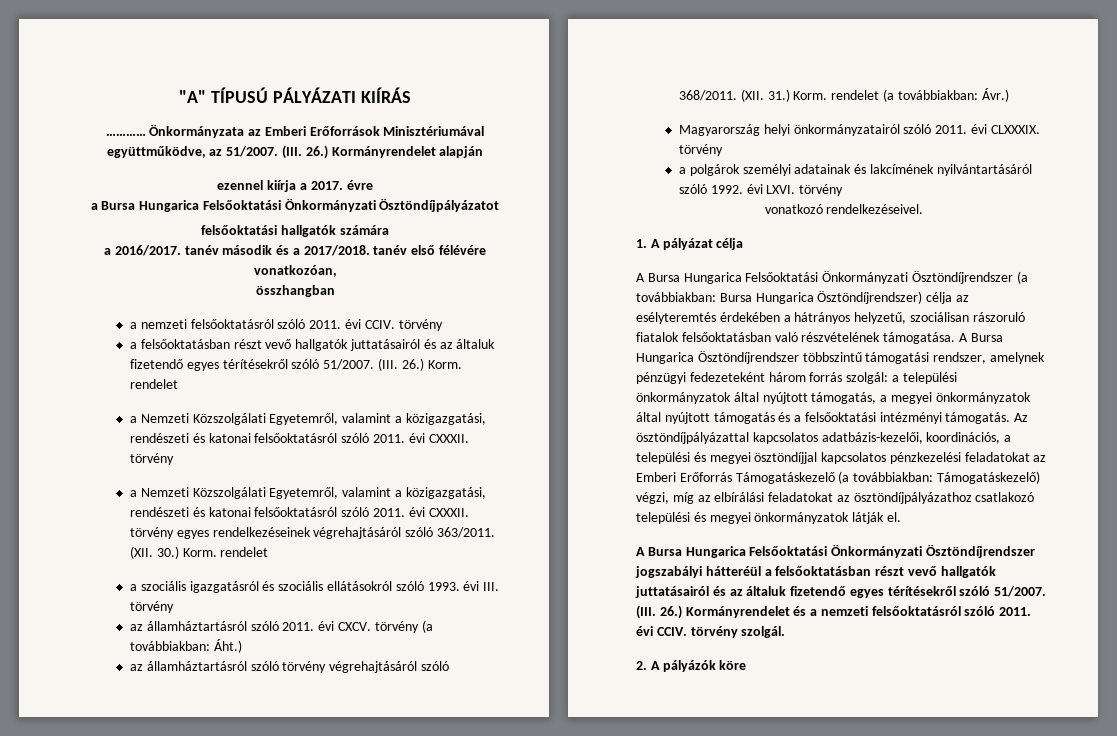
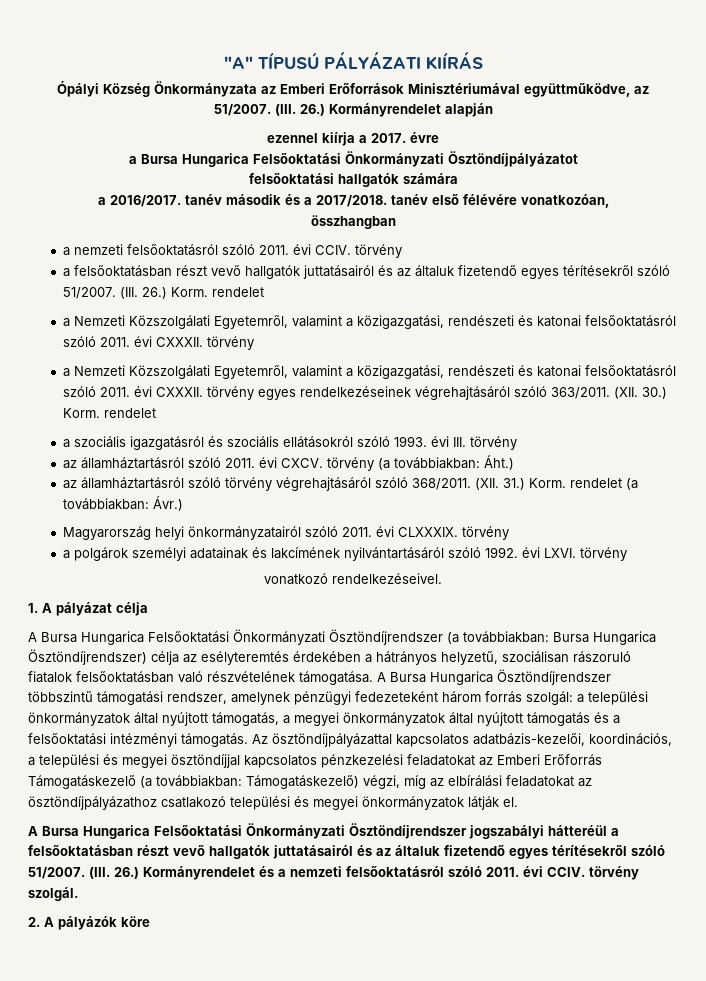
- ………… Önkormányzata az Emberi Erőforrások Minisztériumával együttműködve, az 51/2007.
+ Ópályi Község Önkormányzata az Emberi Erőforrások Minisztériumával együttműködve, az 51/2007.

